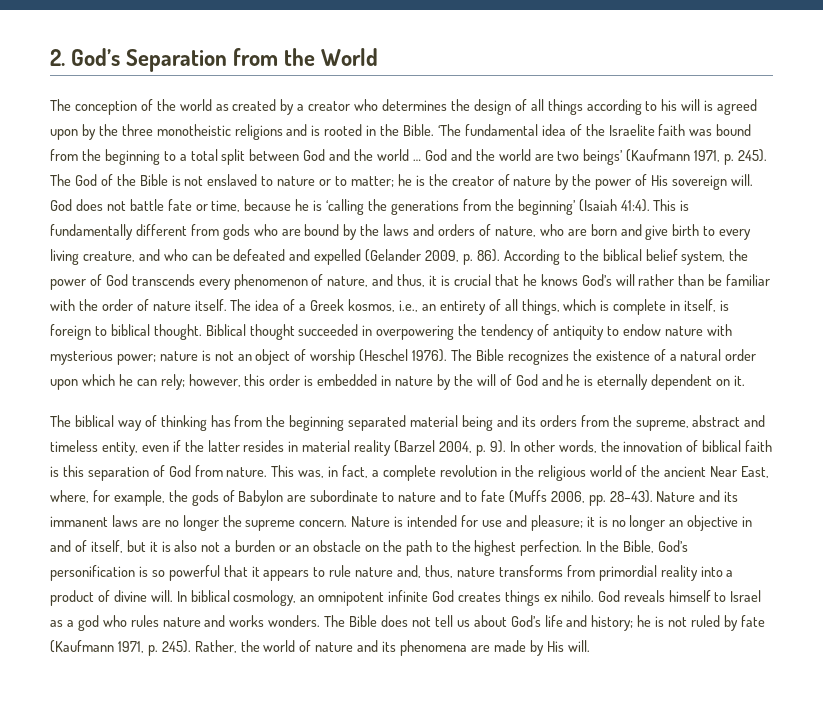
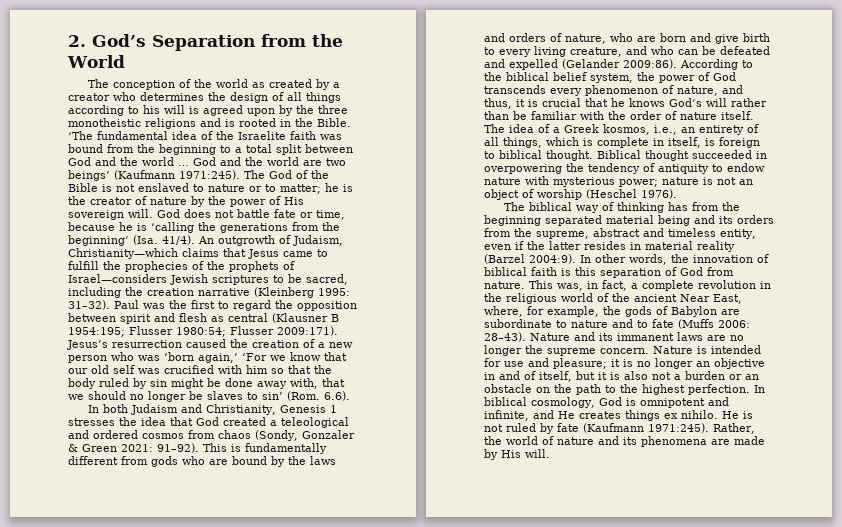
- God and the world are two beings’ (Kaufmann 1971, p. 245).
+ God and the world are two beings’ (Kaufmann 1971:245).
- God does not battle fate or time, because he is ‘calling the generations from the beginning’ (Isaiah 41:4).
+ God does not battle fate or time, because he is ‘calling the generations from the beginning’ (Isa. 41/4). An outgrowth of Judaism, Christianity—which claims that Jesus came to fulfill the prophecies of the prophets of Israel—considers Jewish scriptures to be sacred, including the creation narrative (Kleinberg 1995: 31–32). Paul was the first to regard the opposition between spirit and flesh as central (Klausner B 1954:195; Flusser 1980:54; Flusser 2009:171). Jesus’s resurrection caused the creation of a new person who was ‘born again,’ ‘For we know that our old self was crucified with him so that the body ruled by sin might be done away with, that we should no longer be slaves to sin’ (Rom. 6.6).
+ In both Judaism and Christianity, Genesis 1 stresses the idea that God created a teleological and ordered cosmos from chaos (Sondy, Gonzaler & Green 2021: 91–92).
- This is fundamentally different from gods who are bound by the laws and orders of nature, who are born and give birth to every living creature, and who can be defeated and expelled (Gelander 2009, p. 86).
+ This is fundamentally different from gods who are bound by the laws and orders of nature, who are born and give birth to every living creature, and who can be defeated and expelled (Gelander 2009:86).
- The Bible recognizes the existence of a natural order upon which he can rely; however, this order is embedded in nature by the will of God and he is eternally dependent on it.
- The biblical way of thinking has from the beginning separated material being and its orders from the supreme, abstract and timeless entity, even if the latter resides in material reality (Barzel 2004, p. 9).
+ The biblical way of thinking has from the beginning separated material being and its orders from the supreme, abstract and timeless entity, even if the latter resides in material reality (Barzel 2004:9).
- This was, in fact, a complete revolution in the religious world of the ancient Near East, where, for example, the gods of Babylon are subordinate to nature and to fate (Muffs 2006, pp. 28–43).
+ This was, in fact, a complete revolution in the religious world of the ancient Near East, where, for example, the gods of Babylon are subordinate to nature and to fate (Muffs 2006: 28–43).
- In the Bible, God’s personification is so powerful that it appears to rule nature and, thus, nature transforms from primordial reality into a product of divine will. In biblical cosmology, an omnipotent infinite God creates things ex nihilo. God reveals himself to Israel as a god who rules nature and works wonders. The Bible does not tell us about God’s life and history; he is not ruled by fate (Kaufmann 1971, p. 245).
+ In biblical cosmology, God is omnipotent and infinite, and He creates things ex nihilo. He is not ruled by fate (Kaufmann 1971:245).

